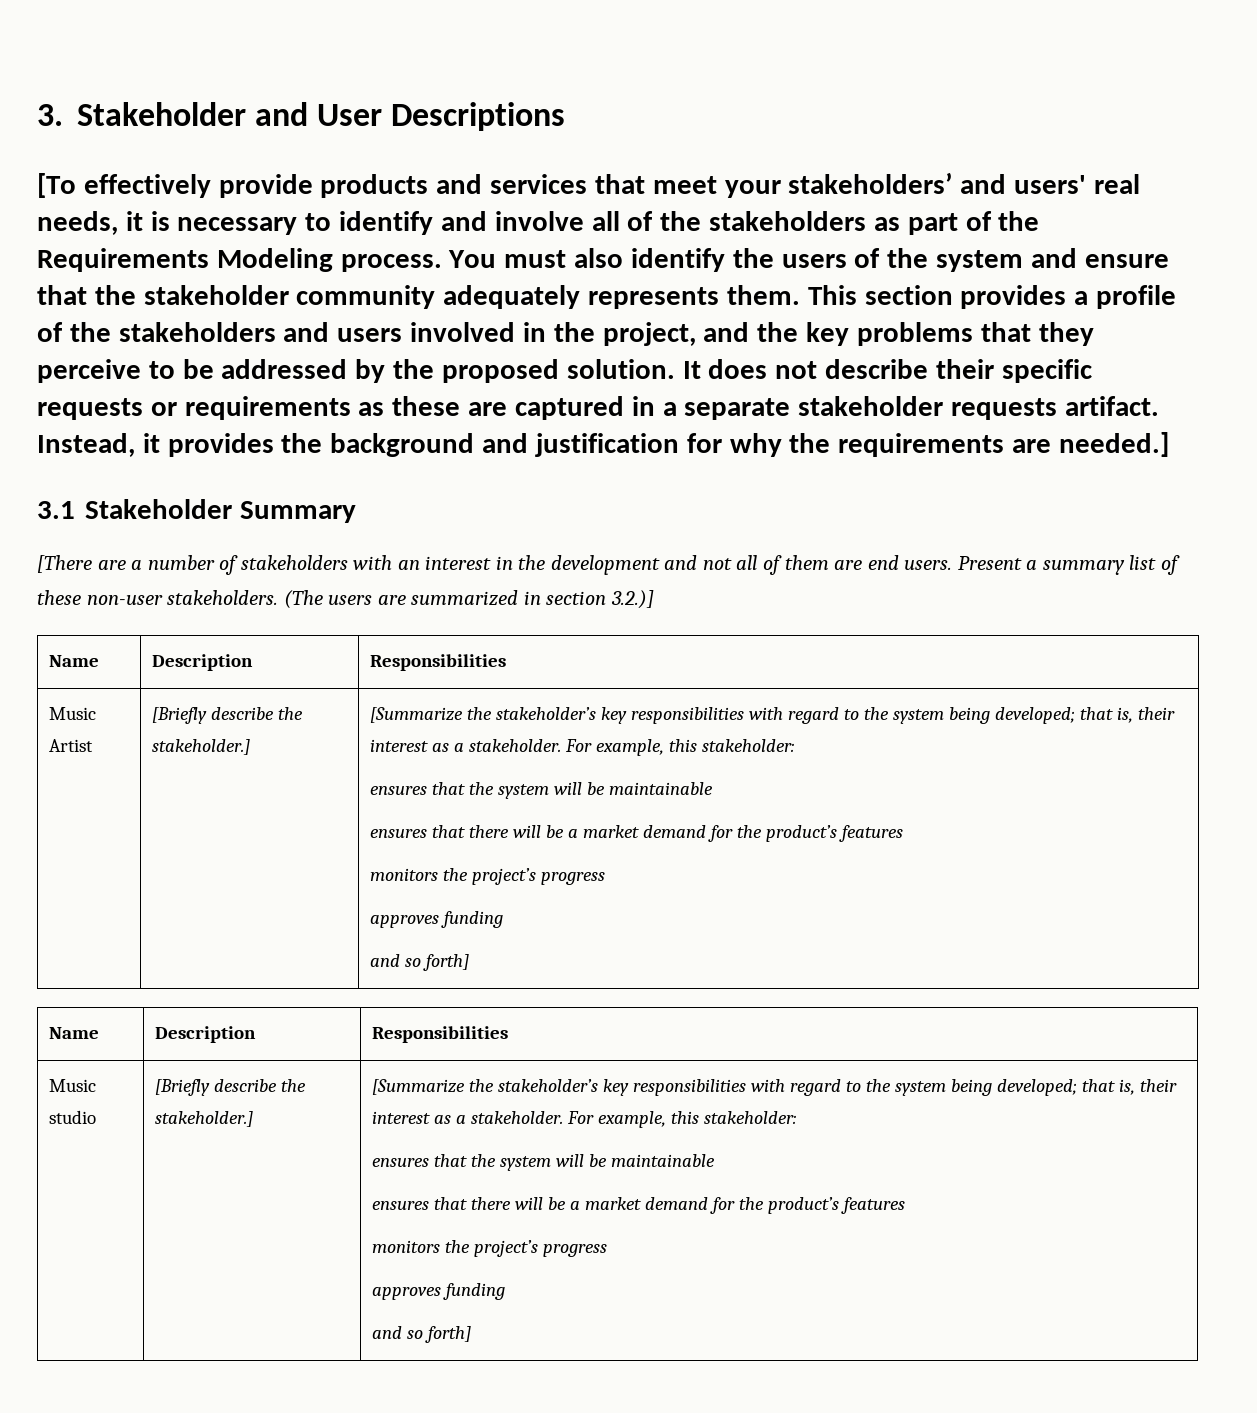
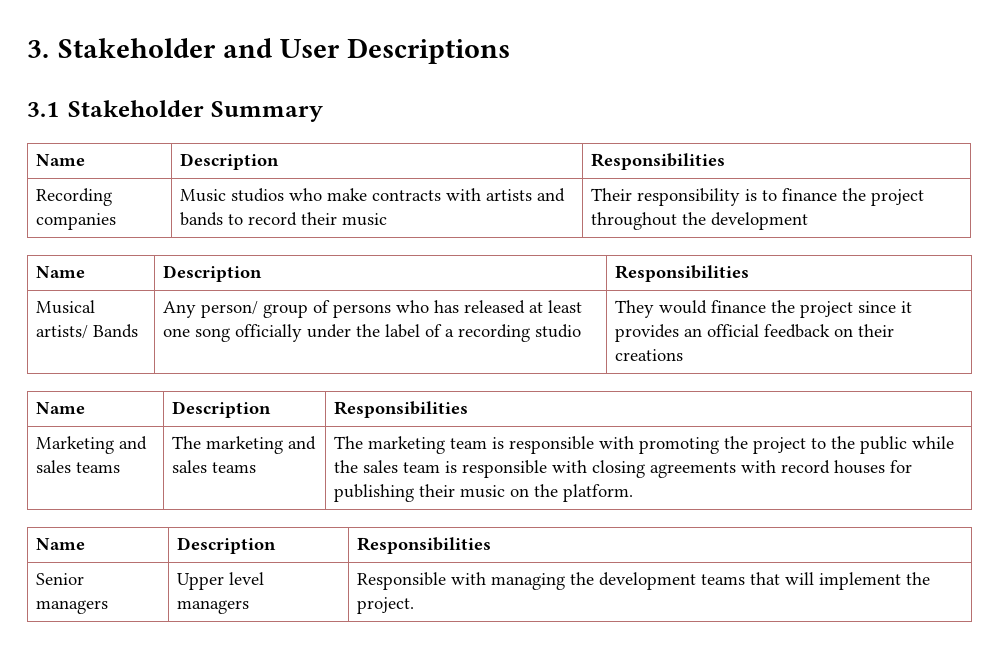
- [To effectively provide products and services that meet your stakeholders’ and users' real needs, it is necessary to identify and involve all of the stakeholders as part of the Requirements Modeling process. You must also identify the users of the system and ensure that the stakeholder community adequately represents them. This section provides a profile of the stakeholders and users involved in the project, and the key problems that they perceive to be addressed by the proposed solution. It does not describe their specific requests or requirements as these are captured in a separate stakeholder requests artifact. Instead, it provides the background and justification for why the requirements are needed.]
  3.1 Stakeholder Summary
- [There are a number of stakeholders with an interest in the development and not all of them are end users. Present a summary list of these non-user stakeholders. (The users are summarized in section 3.2.)]
  Name | Description | Responsibilities
- Music Artist | [Briefly describe the stakeholder.] | [Summarize the stakeholder’s key responsibilities with regard to the system being developed; that is, their interest as a stakeholder. For example, this stakeholder:
- ensures that the system will be maintainable
- ensures that there will be a market demand for the product’s features
- monitors the project’s progress
- approves funding
- and so forth]
+ Recording companies | Music studios who make contracts with artists and bands to record their music | Their responsibility is to finance the project throughout the development
  Name | Description | Responsibilities
- Music studio | [Briefly describe the stakeholder.] | [Summarize the stakeholder’s key responsibilities with regard to the system being developed; that is, their interest as a stakeholder. For example, this stakeholder:
- ensures that the system will be maintainable
- ensures that there will be a market demand for the product’s features
- monitors the project’s progress
- approves funding
- and so forth]
+ Musical artists/ Bands | Any person/ group of persons who has released at least one song officially under the label of a recording studio | They would finance the project since it provides an official feedback on their creations
+ Name | Description | Responsibilities
+ Marketing and sales teams | The marketing and sales teams | The marketing team is responsible with promoting the project to the public while the sales team is responsible with closing agreements with record houses for publishing their music on the platform.
+ Name | Description | Responsibilities
+ Senior managers | Upper level managers | Responsible with managing the development teams that will implement the project.

